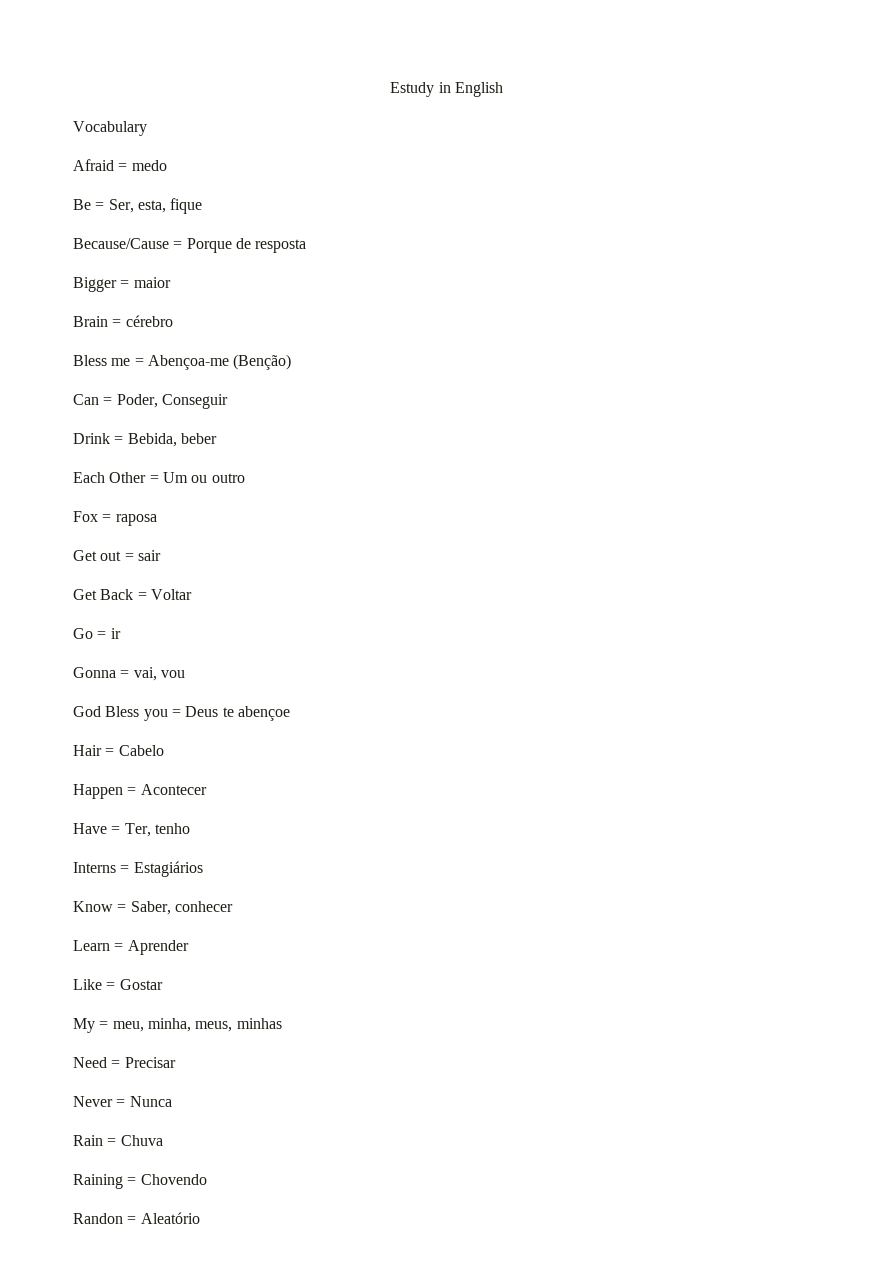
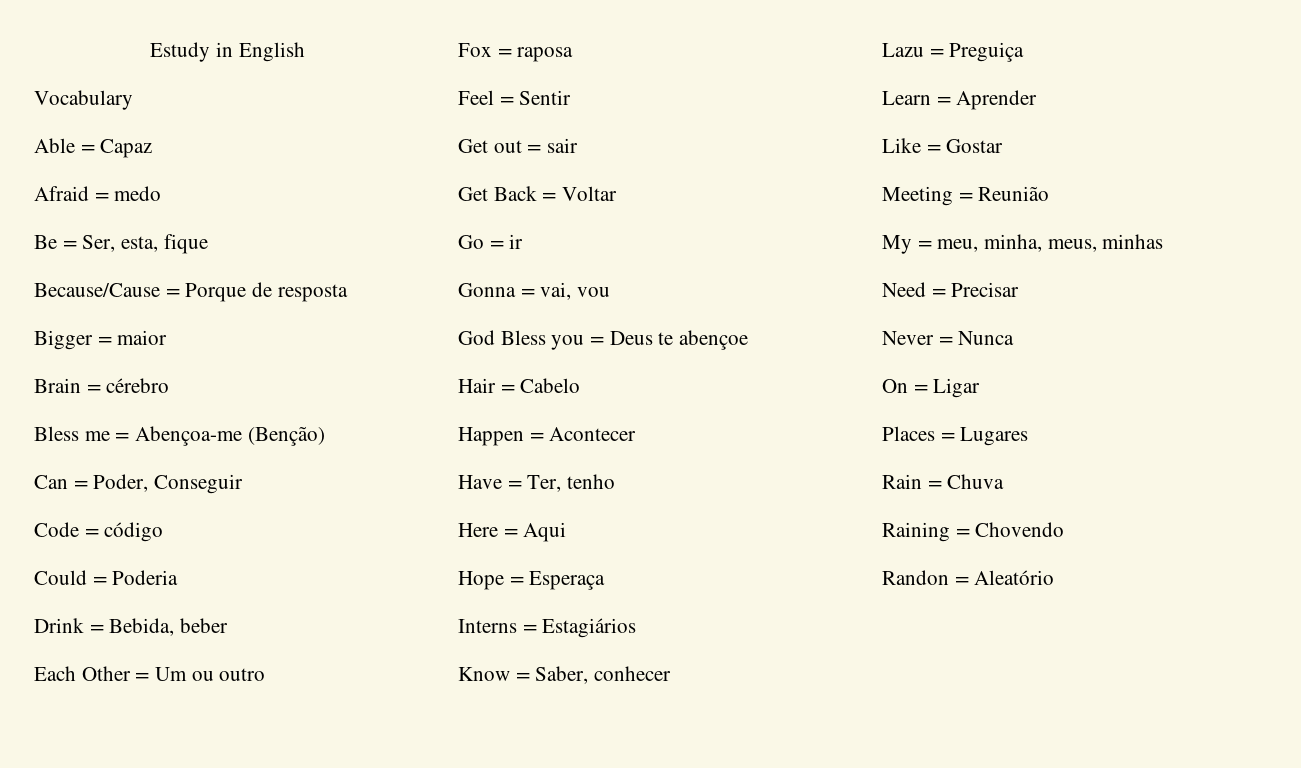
+ Able = Capaz
+ Code = código
+ Could = Poderia
+ Feel = Sentir
+ Here = Aqui
+ Hope = Esperaça
+ Lazu = Preguiça
+ Meeting = Reunião
+ On = Ligar
+ Places = Lugares

